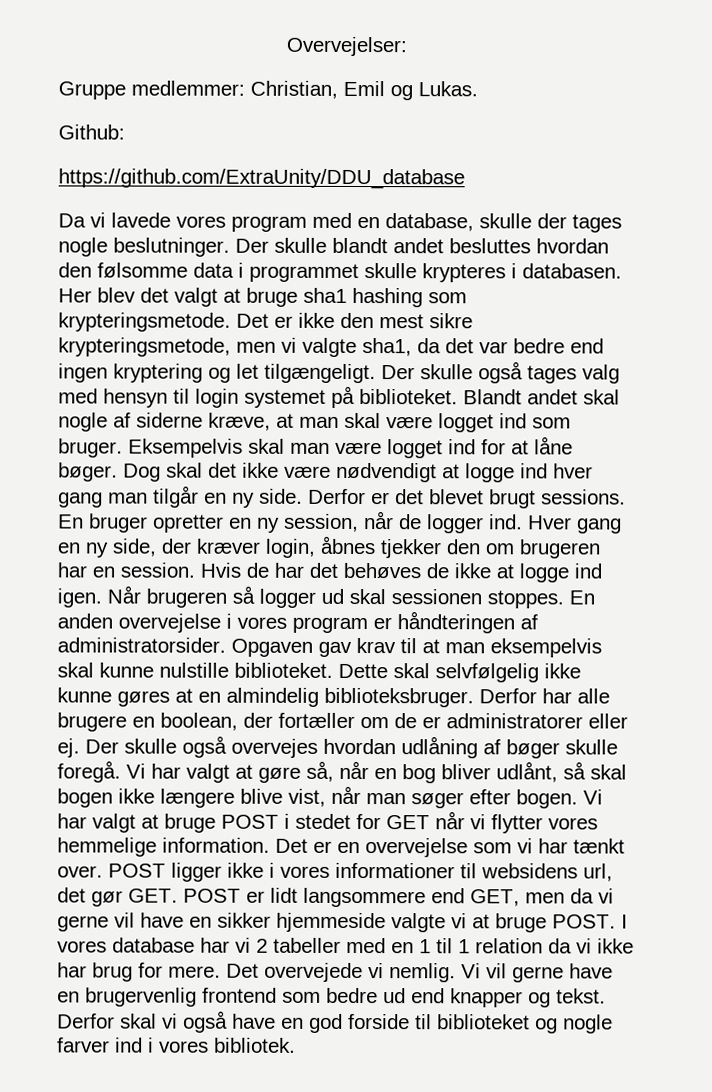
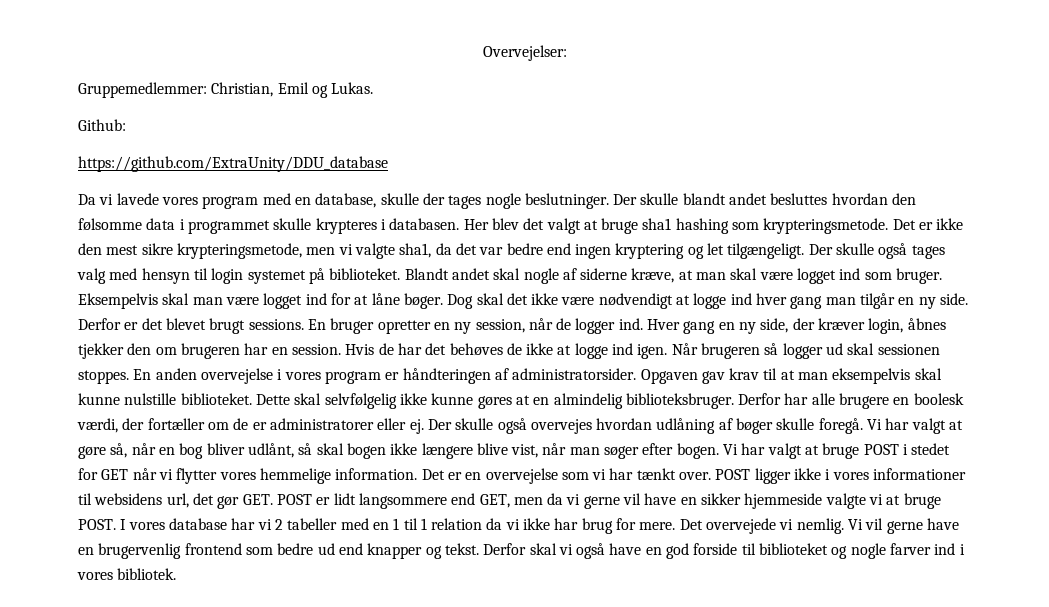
- Gruppe medlemmer: Christian, Emil og Lukas.
+ Gruppemedlemmer: Christian, Emil og Lukas.
- Derfor har alle brugere en boolean, der fortæller om de er administratorer eller ej.
+ Derfor har alle brugere en boolesk værdi, der fortæller om de er administratorer eller ej.

